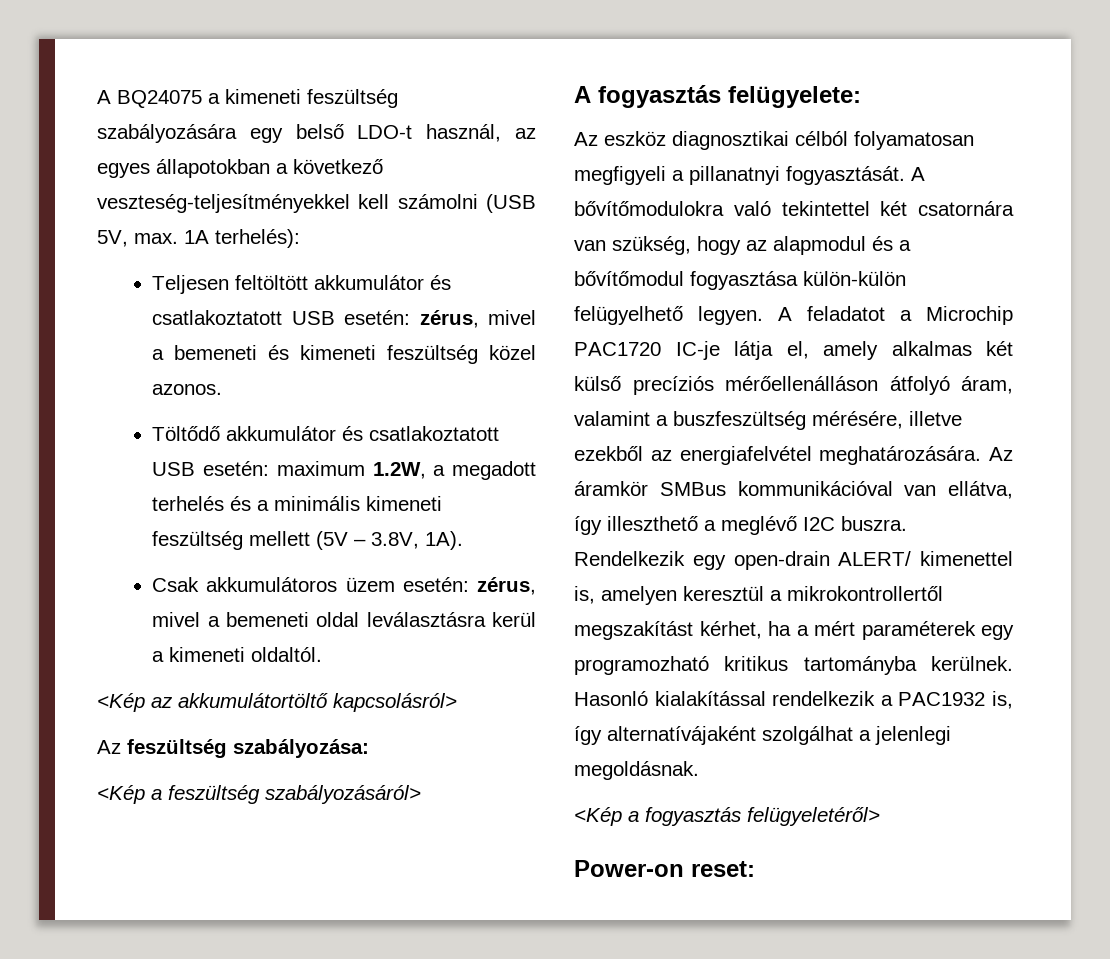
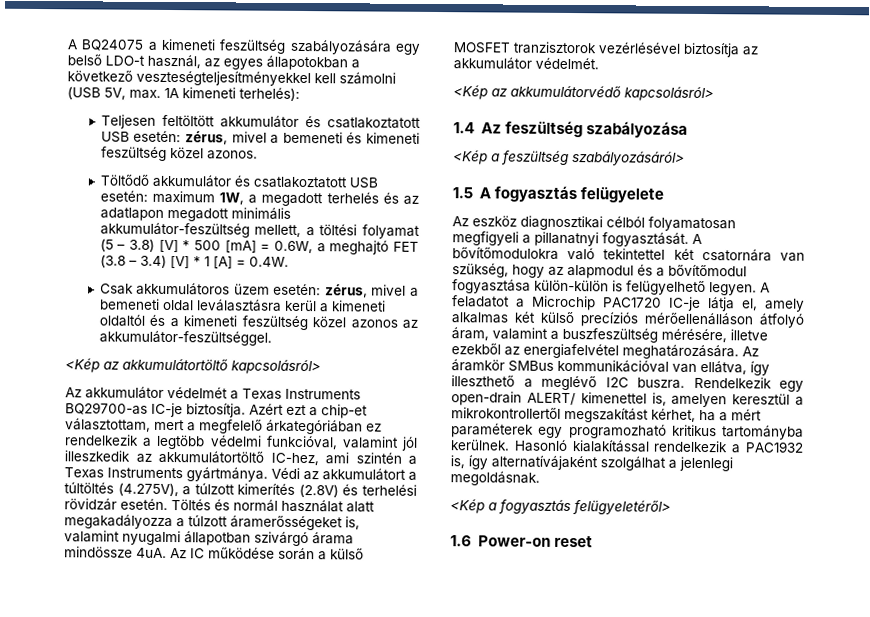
- A BQ24075 a kimeneti feszültség szabályozására egy belső LDO-t használ, az egyes állapotokban a következő veszteség-teljesítményekkel kell számolni (USB 5V, max. 1A terhelés):
+ A BQ24075 a kimeneti feszültség szabályozására egy belső LDO-t használ, az egyes állapotokban a következő veszteségteljesítményekkel kell számolni (USB 5V, max. 1A kimeneti terhelés):
- Töltődő akkumulátor és csatlakoztatott USB esetén: maximum 1.2W, a megadott terhelés és a minimális kimeneti feszültség mellett (5V – 3.8V, 1A).
+ Töltődő akkumulátor és csatlakoztatott USB esetén: maximum 1W, a megadott terhelés és az adatlapon megadott minimális akkumulátor-feszültség mellett, a töltési folyamat (5 – 3.8) [V] * 500 [mA] = 0.6W, a meghajtó FET (3.8 – 3.4) [V] * 1 [A] = 0.4W.
- Csak akkumulátoros üzem esetén: zérus, mivel a bemeneti oldal leválasztásra kerül a kimeneti oldaltól.
+ Csak akkumulátoros üzem esetén: zérus, mivel a bemeneti oldal leválasztásra kerül a kimeneti oldaltól és a kimeneti feszültség közel azonos az akkumulátor-feszültséggel.
- Az feszültség szabályozása:
+ Az akkumulátor védelmét a Texas Instruments BQ29700-as IC-je biztosítja. Azért ezt a chip-et választottam, mert a megfelelő árkategóriában ez rendelkezik a legtöbb védelmi funkcióval, valamint jól illeszkedik az akkumulátortöltő IC-hez, ami szintén a Texas Instruments gyártmánya. Védi az akkumulátort a túltöltés (4.275V), a túlzott kimerítés (2.8V) és terhelési rövidzár esetén. Töltés és normál használat alatt megakadályozza a túlzott áramerősségeket is, valamint nyugalmi állapotban szivárgó árama mindössze 4uA. Az IC működése során a külső MOSFET tranzisztorok vezérlésével biztosítja az akkumulátor védelmét.
+ <Kép az akkumulátorvédő kapcsolásról>
+ 1.4 Az feszültség szabályozása
- A fogyasztás felügyelete:
+ 1.5 A fogyasztás felügyelete
- A bővítőmodulokra való tekintettel két csatornára van szükség, hogy az alapmodul és a bővítőmodul fogyasztása külön-külön felügyelhető legyen.
+ A bővítőmodulokra való tekintettel két csatornára van szükség, hogy az alapmodul és a bővítőmodul fogyasztása külön-külön is felügyelhető legyen.
- Power-on reset:
+ 1.6 Power-on reset

